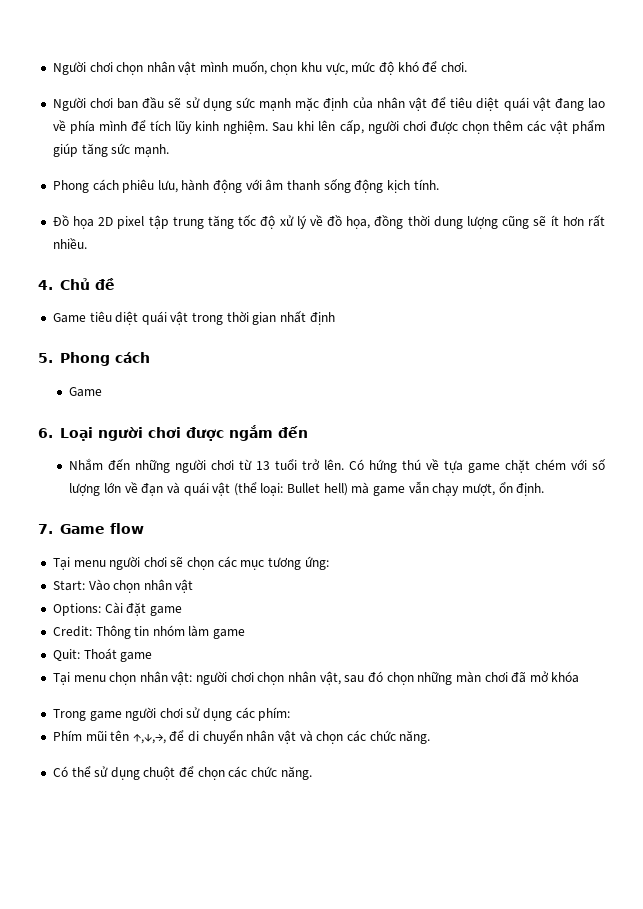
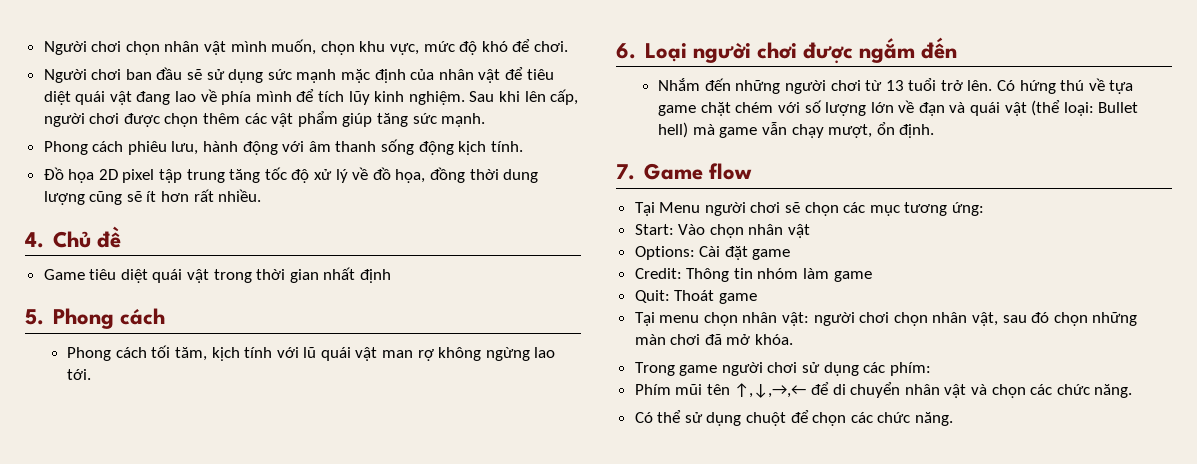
  5. Phong cách
- Game
+ Phong cách tối tăm, kịch tính với lũ quái vật man rợ không ngừng lao tới.
- Tại menu người chơi sẽ chọn các mục tương ứng:
+ Tại Menu người chơi sẽ chọn các mục tương ứng:
- Tại menu chọn nhân vật: người chơi chọn nhân vật, sau đó chọn những màn chơi đã mở khóa
+ Tại menu chọn nhân vật: người chơi chọn nhân vật, sau đó chọn những màn chơi đã mở khóa.
- Phím mũi tên ↑,↓,→, để di chuyển nhân vật và chọn các chức năng.
+ Phím mũi tên ↑,↓,→,← để di chuyển nhân vật và chọn các chức năng.

